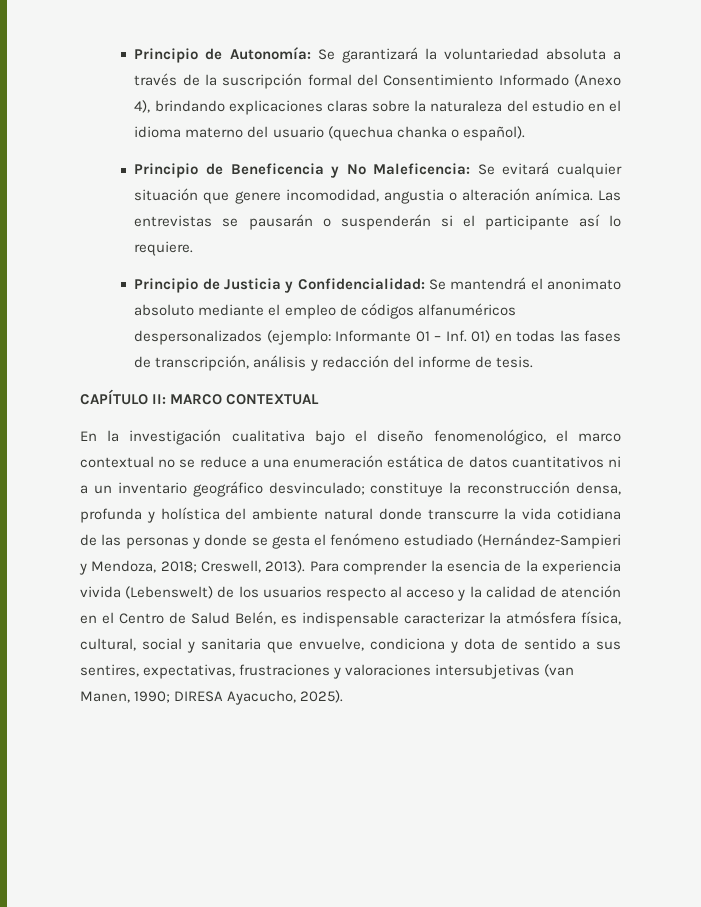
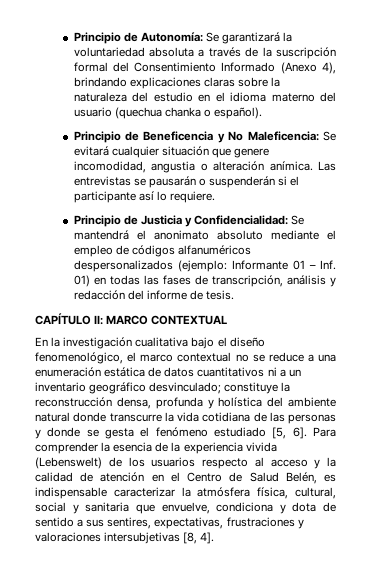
- En la investigación cualitativa bajo el diseño fenomenológico, el marco contextual no se reduce a una enumeración estática de datos cuantitativos ni a un inventario geográfico desvinculado; constituye la reconstrucción densa, profunda y holística del ambiente natural donde transcurre la vida cotidiana de las personas y donde se gesta el fenómeno estudiado (Hernández-Sampieri y Mendoza, 2018; Creswell, 2013).
+ En la investigación cualitativa bajo el diseño fenomenológico, el marco contextual no se reduce a una enumeración estática de datos cuantitativos ni a un inventario geográfico desvinculado; constituye la reconstrucción densa, profunda y holística del ambiente natural donde transcurre la vida cotidiana de las personas y donde se gesta el fenómeno estudiado [5, 6].
- Para comprender la esencia de la experiencia vivida (Lebenswelt) de los usuarios respecto al acceso y la calidad de atención en el Centro de Salud Belén, es indispensable caracterizar la atmósfera física, cultural, social y sanitaria que envuelve, condiciona y dota de sentido a sus sentires, expectativas, frustraciones y valoraciones intersubjetivas (van Manen, 1990; DIRESA Ayacucho, 2025).
+ Para comprender la esencia de la experiencia vivida (Lebenswelt) de los usuarios respecto al acceso y la calidad de atención en el Centro de Salud Belén, es indispensable caracterizar la atmósfera física, cultural, social y sanitaria que envuelve, condiciona y dota de sentido a sus sentires, expectativas, frustraciones y valoraciones intersubjetivas [8, 4].

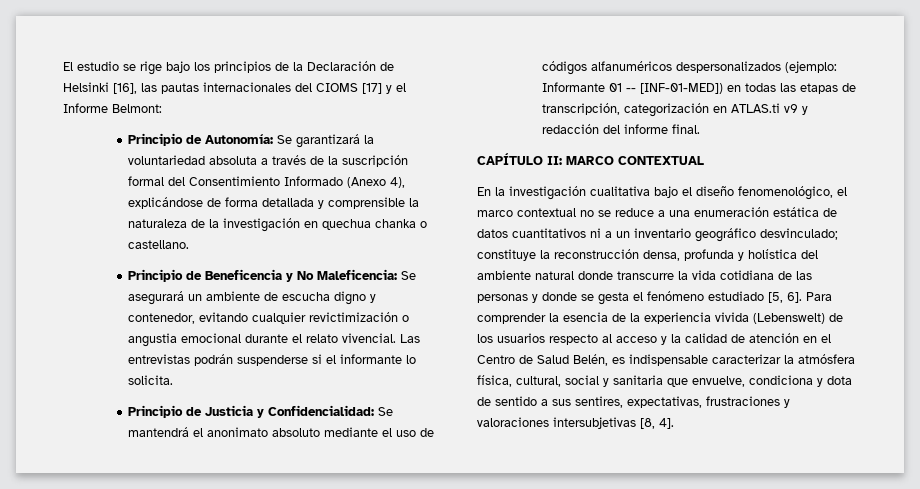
+ El estudio se rige bajo los principios de la Declaración de Helsinki [16], las pautas internacionales del CIOMS [17] y el Informe Belmont:
- Principio de Autonomía: Se garantizará la voluntariedad absoluta a través de la suscripción formal del Consentimiento Informado (Anexo 4), brindando explicaciones claras sobre la naturaleza del estudio en el idioma materno del usuario (quechua chanka o español).
+ Principio de Autonomía: Se garantizará la voluntariedad absoluta a través de la suscripción formal del Consentimiento Informado (Anexo 4), explicándose de forma detallada y comprensible la naturaleza de la investigación en quechua chanka o castellano.
- Principio de Beneficencia y No Maleficencia: Se evitará cualquier situación que genere incomodidad, angustia o alteración anímica. Las entrevistas se pausarán o suspenderán si el participante así lo requiere.
+ Principio de Beneficencia y No Maleficencia: Se asegurará un ambiente de escucha digno y contenedor, evitando cualquier revictimización o angustia emocional durante el relato vivencial. Las entrevistas podrán suspenderse si el informante lo solicita.
- Principio de Justicia y Confidencialidad: Se mantendrá el anonimato absoluto mediante el empleo de códigos alfanuméricos despersonalizados (ejemplo: Informante 01 – Inf. 01) en todas las fases de transcripción, análisis y redacción del informe de tesis.
+ Principio de Justicia y Confidencialidad: Se mantendrá el anonimato absoluto mediante el uso de códigos alfanuméricos despersonalizados (ejemplo: Informante 01 -- [INF-01-MED]) en todas las etapas de transcripción, categorización en ATLAS.ti v9 y redacción del informe final.

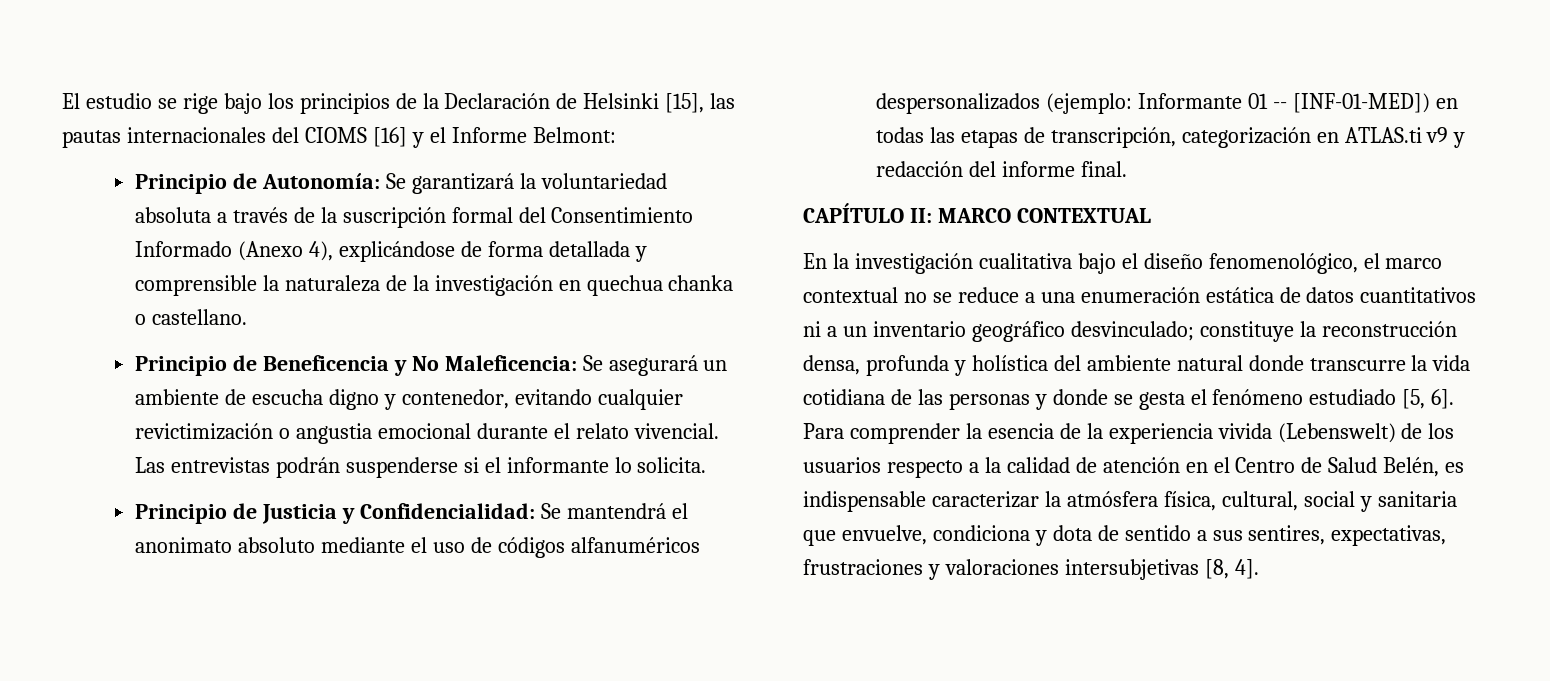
- El estudio se rige bajo los principios de la Declaración de Helsinki [16], las pautas internacionales del CIOMS [17] y el Informe Belmont:
+ El estudio se rige bajo los principios de la Declaración de Helsinki [15], las pautas internacionales del CIOMS [16] y el Informe Belmont:
- Para comprender la esencia de la experiencia vivida (Lebenswelt) de los usuarios respecto al acceso y la calidad de atención en el Centro de Salud Belén, es indispensable caracterizar la atmósfera física, cultural, social y sanitaria que envuelve, condiciona y dota de sentido a sus sentires, expectativas, frustraciones y valoraciones intersubjetivas [8, 4].
+ Para comprender la esencia de la experiencia vivida (Lebenswelt) de los usuarios respecto a la calidad de atención en el Centro de Salud Belén, es indispensable caracterizar la atmósfera física, cultural, social y sanitaria que envuelve, condiciona y dota de sentido a sus sentires, expectativas, frustraciones y valoraciones intersubjetivas [8, 4].

